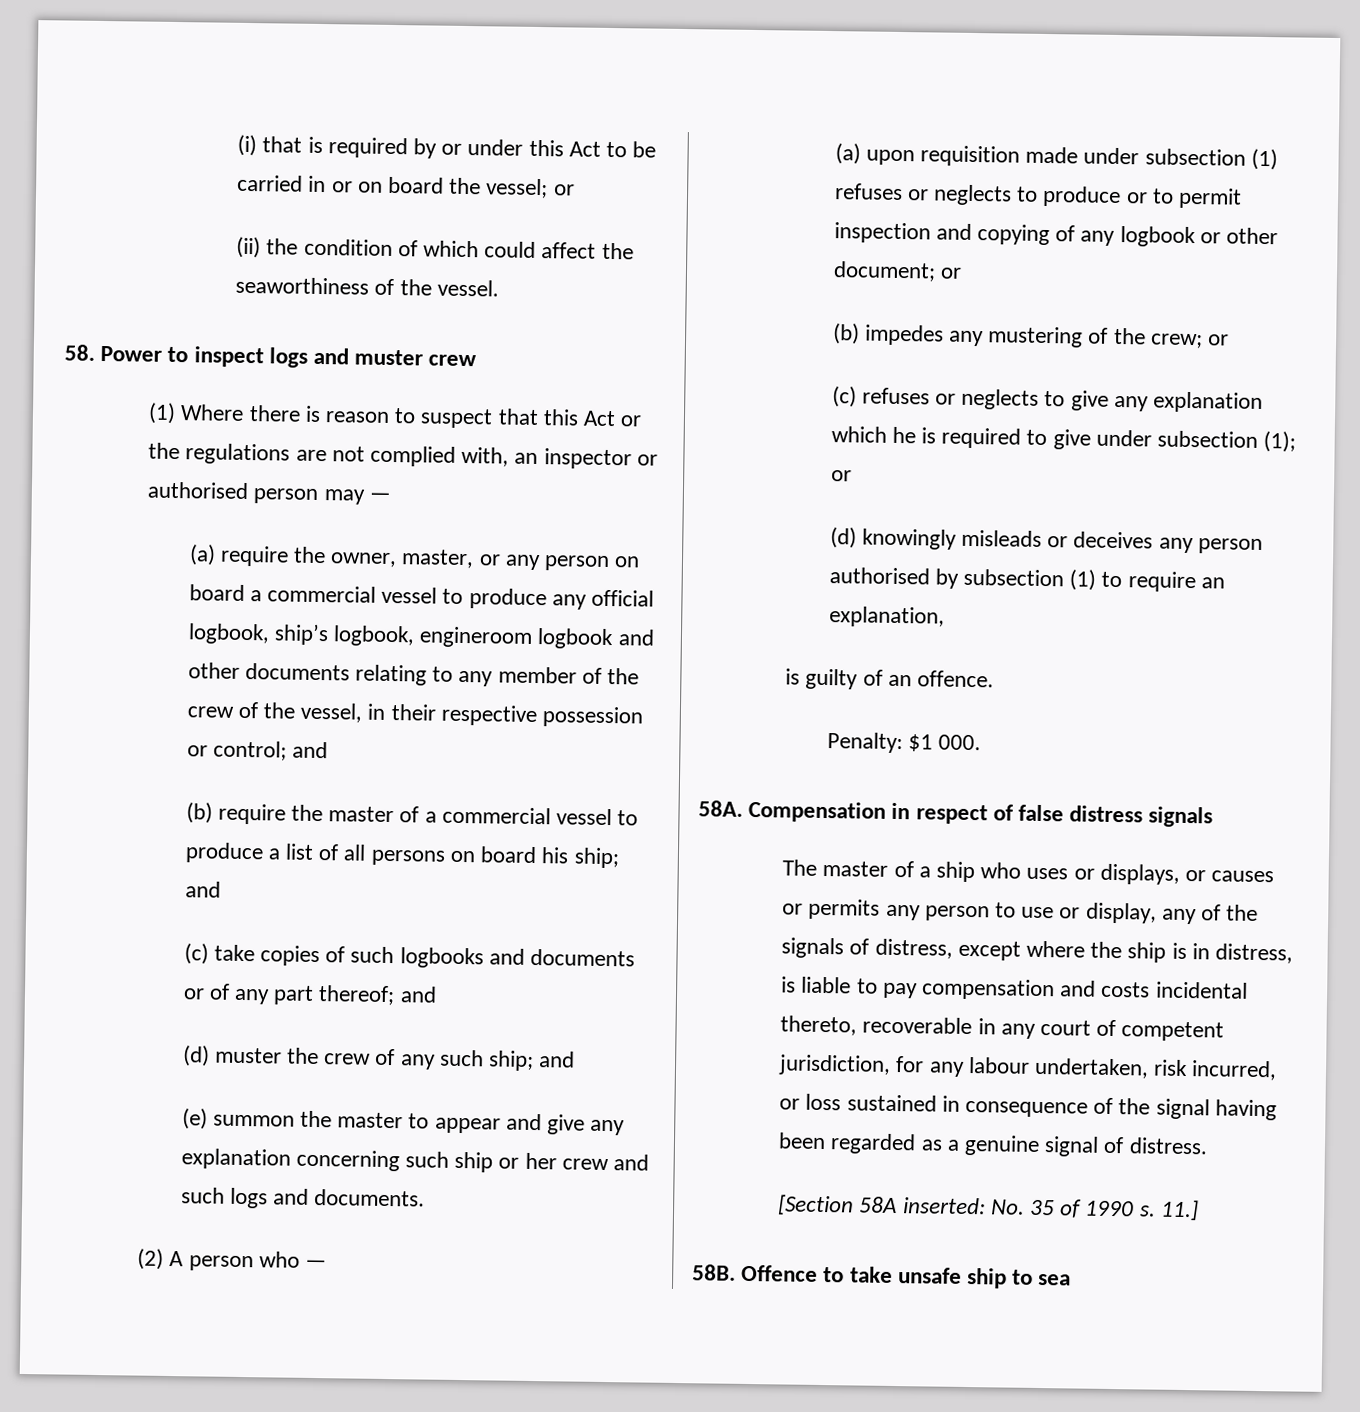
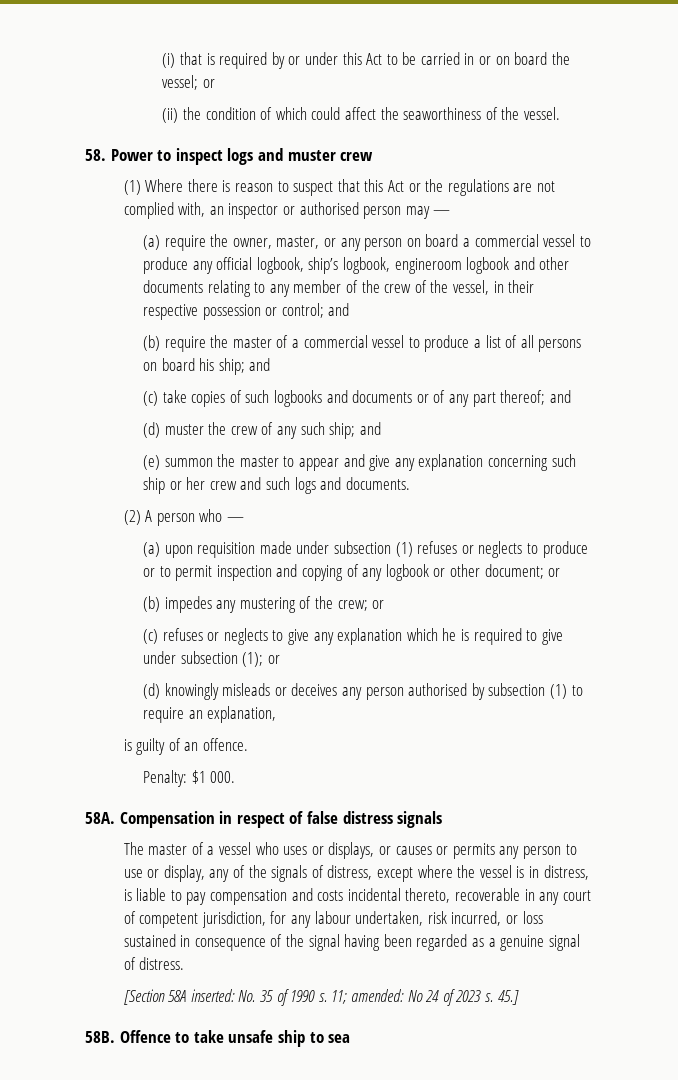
- The master of a ship who uses or displays, or causes or permits any person to use or display, any of the signals of distress, except where the ship is in distress, is liable to pay compensation and costs incidental thereto, recoverable in any court of competent jurisdiction, for any labour undertaken, risk incurred, or loss sustained in consequence of the signal having been regarded as a genuine signal of distress.
+ The master of a vessel who uses or displays, or causes or permits any person to use or display, any of the signals of distress, except where the vessel is in distress, is liable to pay compensation and costs incidental thereto, recoverable in any court of competent jurisdiction, for any labour undertaken, risk incurred, or loss sustained in consequence of the signal having been regarded as a genuine signal of distress.
- 11.]
+ 11; amended: No 24 of 2023 s. 45.]

